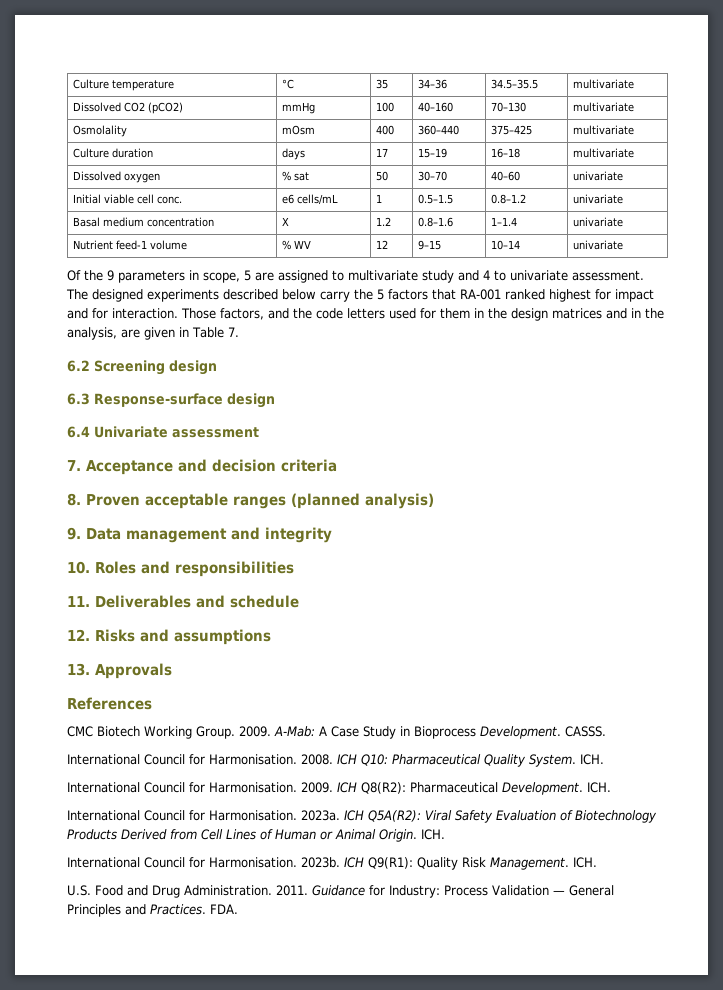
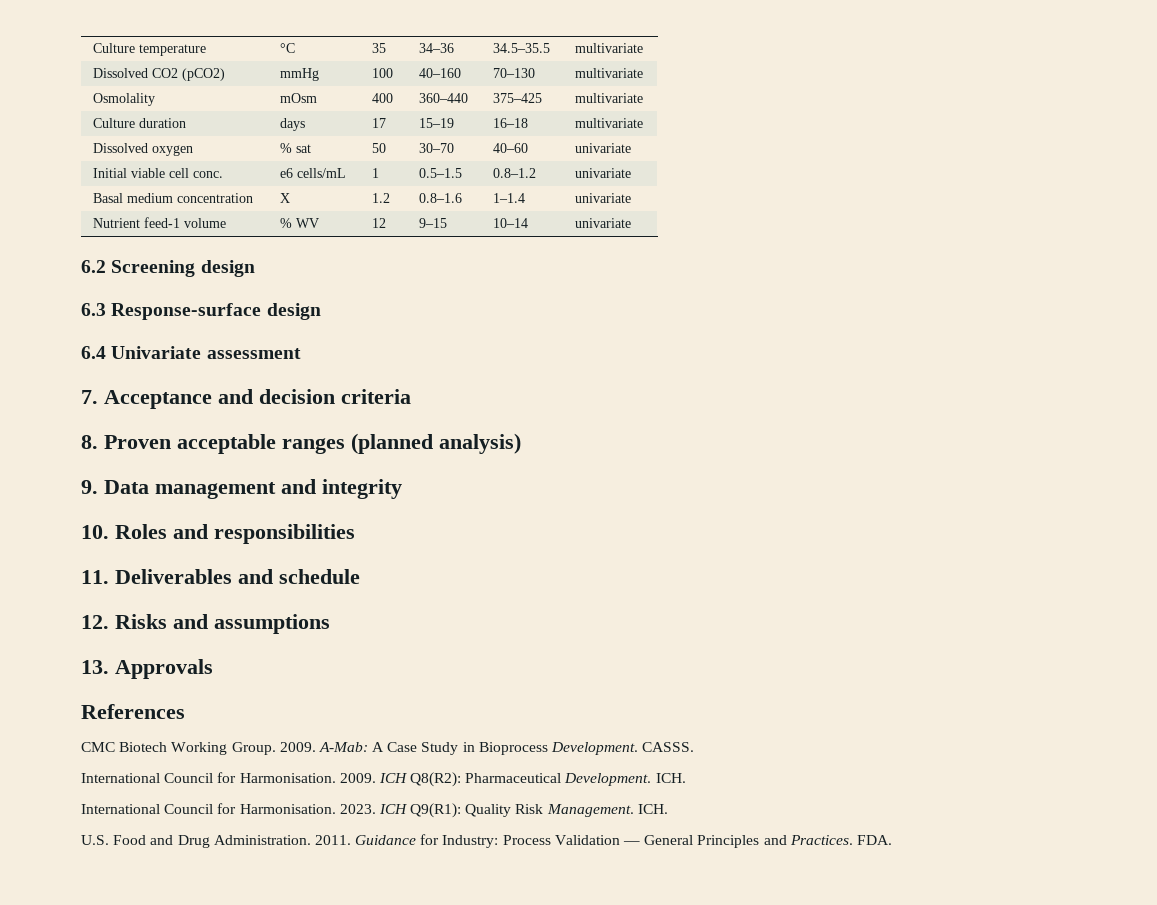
- Of the 9 parameters in scope, 5 are assigned to multivariate study and 4 to univariate assessment. The designed experiments described below carry the 5 factors that RA-001 ranked highest for impact and for interaction. Those factors, and the code letters used for them in the design matrices and in the analysis, are given in Table 7.
- International Council for Harmonisation. 2008. ICH Q10: Pharmaceutical Quality System. ICH.
- 2023a. ICH Q5A(R2): Viral Safety Evaluation of Biotechnology Products Derived from Cell Lines of Human or Animal Origin. ICH.
- International Council for Harmonisation. 2023b.
+ 2023.

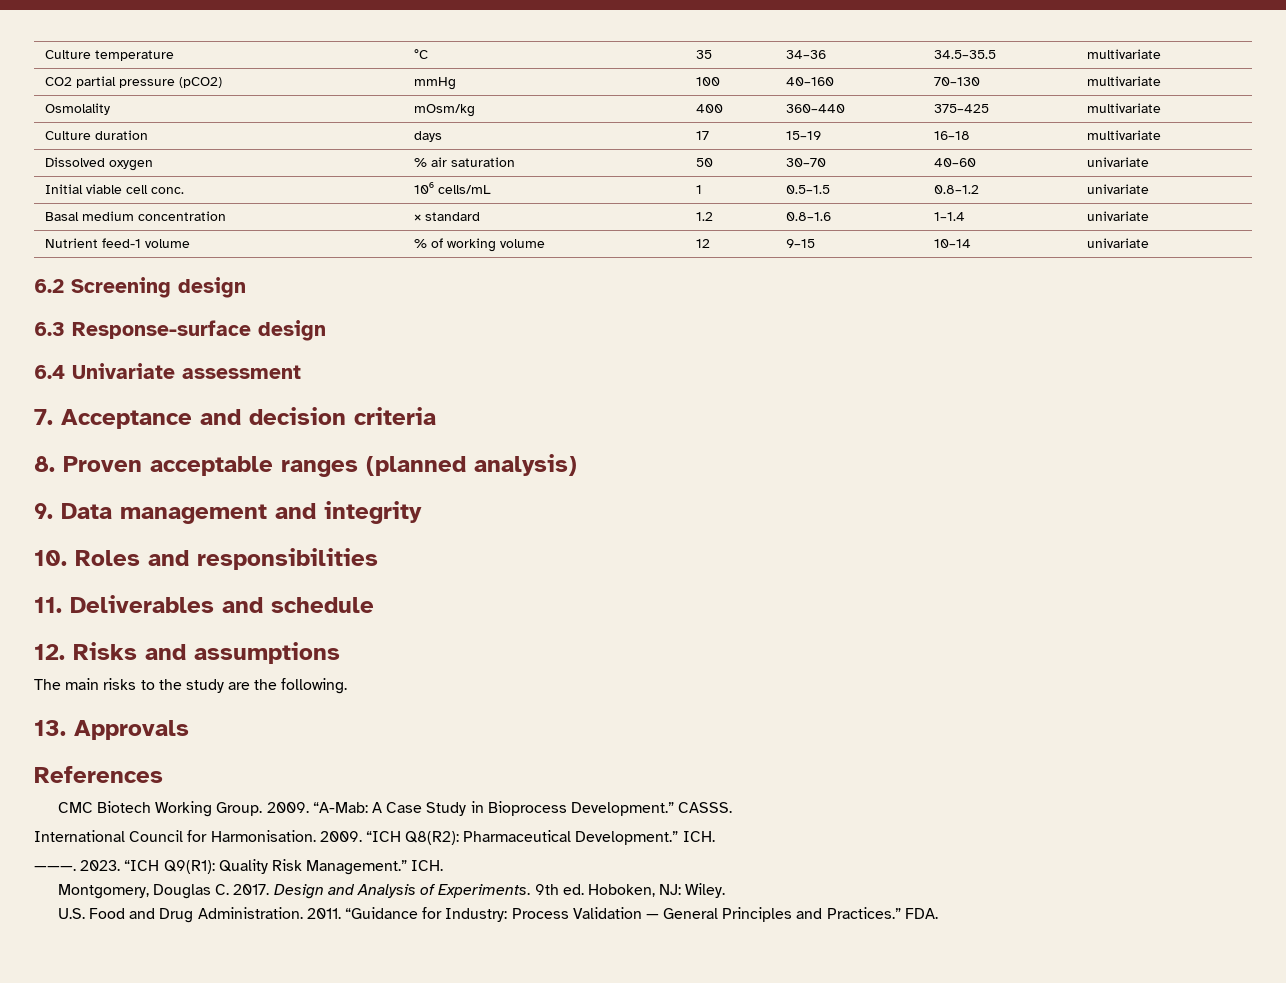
- Dissolved CO2 (pCO2) | mmHg | 100 | 40–160 | 70–130 | multivariate
+ CO2 partial pressure (pCO2) | mmHg | 100 | 40–160 | 70–130 | multivariate
- Osmolality | mOsm | 400 | 360–440 | 375–425 | multivariate
+ Osmolality | mOsm/kg | 400 | 360–440 | 375–425 | multivariate
- Dissolved oxygen | % sat | 50 | 30–70 | 40–60 | univariate
+ Dissolved oxygen | % air saturation | 50 | 30–70 | 40–60 | univariate
- Initial viable cell conc. | e6 cells/mL | 1 | 0.5–1.5 | 0.8–1.2 | univariate
+ Initial viable cell conc. | 10⁶ cells/mL | 1 | 0.5–1.5 | 0.8–1.2 | univariate
- Basal medium concentration | X | 1.2 | 0.8–1.6 | 1–1.4 | univariate
+ Basal medium concentration | × standard | 1.2 | 0.8–1.6 | 1–1.4 | univariate
- Nutrient feed-1 volume | % WV | 12 | 9–15 | 10–14 | univariate
+ Nutrient feed-1 volume | % of working volume | 12 | 9–15 | 10–14 | univariate
+ The main risks to the study are the following.
- A-Mab: A Case Study in Bioprocess Development.
+ “A-Mab: A Case Study in Bioprocess Development.”
- ICH Q8(R2): Pharmaceutical Development. ICH.
- International Council for Harmonisation. 2023. ICH Q9(R1): Quality Risk Management. ICH.
+ “ICH Q8(R2): Pharmaceutical Development.” ICH.
+ ———. 2023. “ICH Q9(R1): Quality Risk Management.” ICH.
+ Montgomery, Douglas C. 2017. Design and Analysis of Experiments. 9th ed. Hoboken, NJ: Wiley.
- Guidance for Industry: Process Validation — General Principles and Practices.
+ “Guidance for Industry: Process Validation — General Principles and Practices.”

